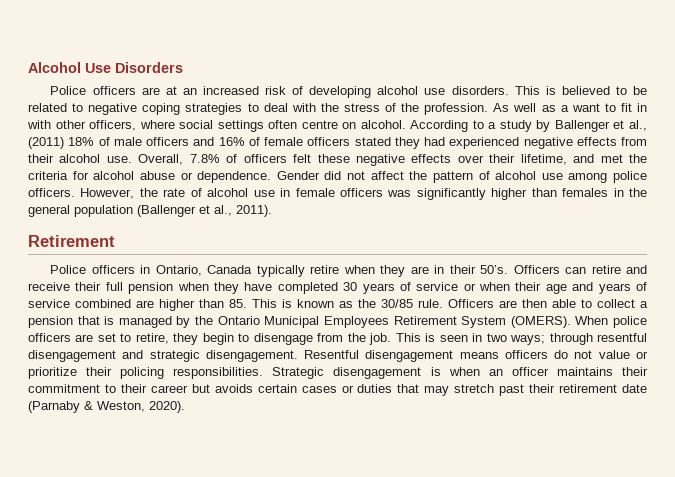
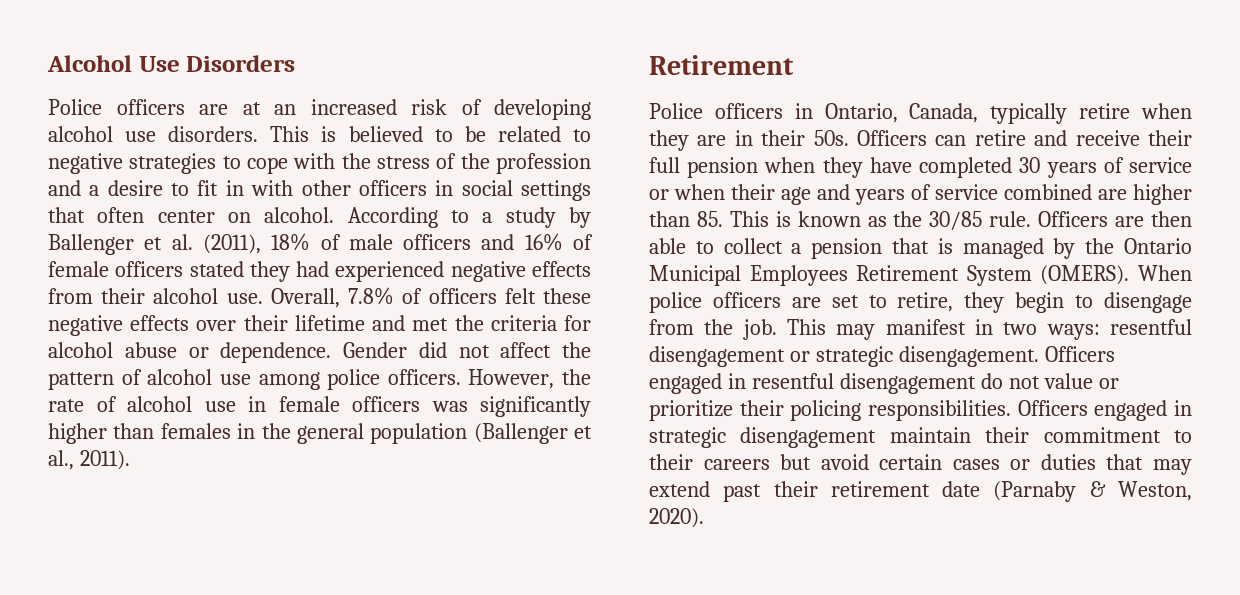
- This is believed to be related to negative coping strategies to deal with the stress of the profession. As well as a want to fit in with other officers, where social settings often centre on alcohol.
+ This is believed to be related to negative strategies to cope with the stress of the profession and a desire to fit in with other officers in social settings that often center on alcohol.
- According to a study by Ballenger et al., (2011) 18% of male officers and 16% of female officers stated they had experienced negative effects from their alcohol use.
+ According to a study by Ballenger et al. (2011), 18% of male officers and 16% of female officers stated they had experienced negative effects from their alcohol use.
- Overall, 7.8% of officers felt these negative effects over their lifetime, and met the criteria for alcohol abuse or dependence.
+ Overall, 7.8% of officers felt these negative effects over their lifetime and met the criteria for alcohol abuse or dependence.
- Police officers in Ontario, Canada typically retire when they are in their 50’s.
+ Police officers in Ontario, Canada, typically retire when they are in their 50s.
- This is seen in two ways; through resentful disengagement and strategic disengagement.
+ This may manifest in two ways: resentful disengagement or strategic disengagement.
- Resentful disengagement means officers do not value or prioritize their policing responsibilities.
+ Officers engaged in resentful disengagement do not value or prioritize their policing responsibilities.
- Strategic disengagement is when an officer maintains their commitment to their career but avoids certain cases or duties that may stretch past their retirement date (Parnaby & Weston, 2020).
+ Officers engaged in strategic disengagement maintain their commitment to their careers but avoid certain cases or duties that may extend past their retirement date (Parnaby & Weston, 2020).

